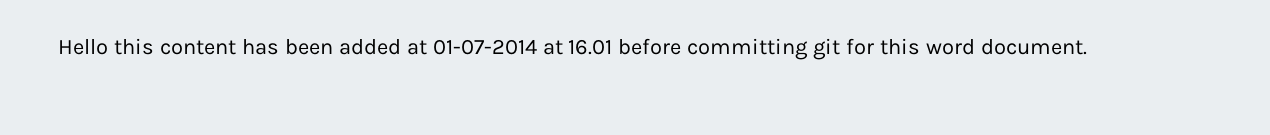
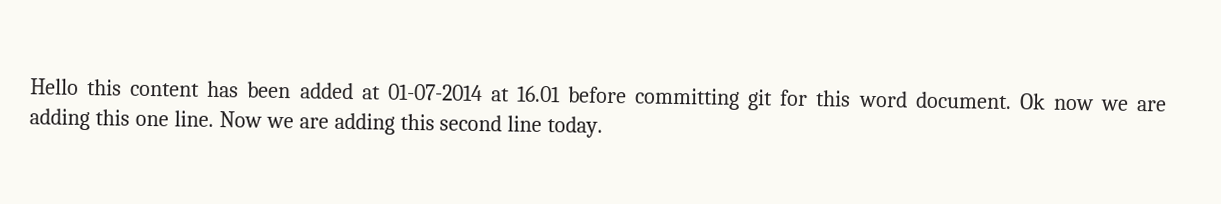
+ Ok now we are adding this one line. Now we are adding this second line today.

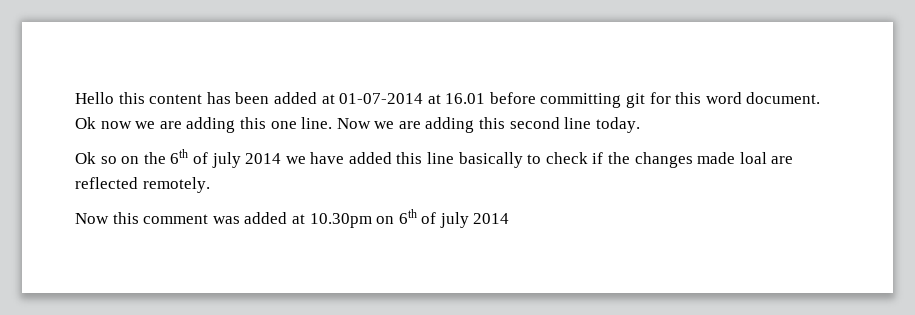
+ Ok so on the 6th of july 2014 we have added this line basically to check if the changes made loal are reflected remotely.
+ Now this comment was added at 10.30pm on 6th of july 2014

